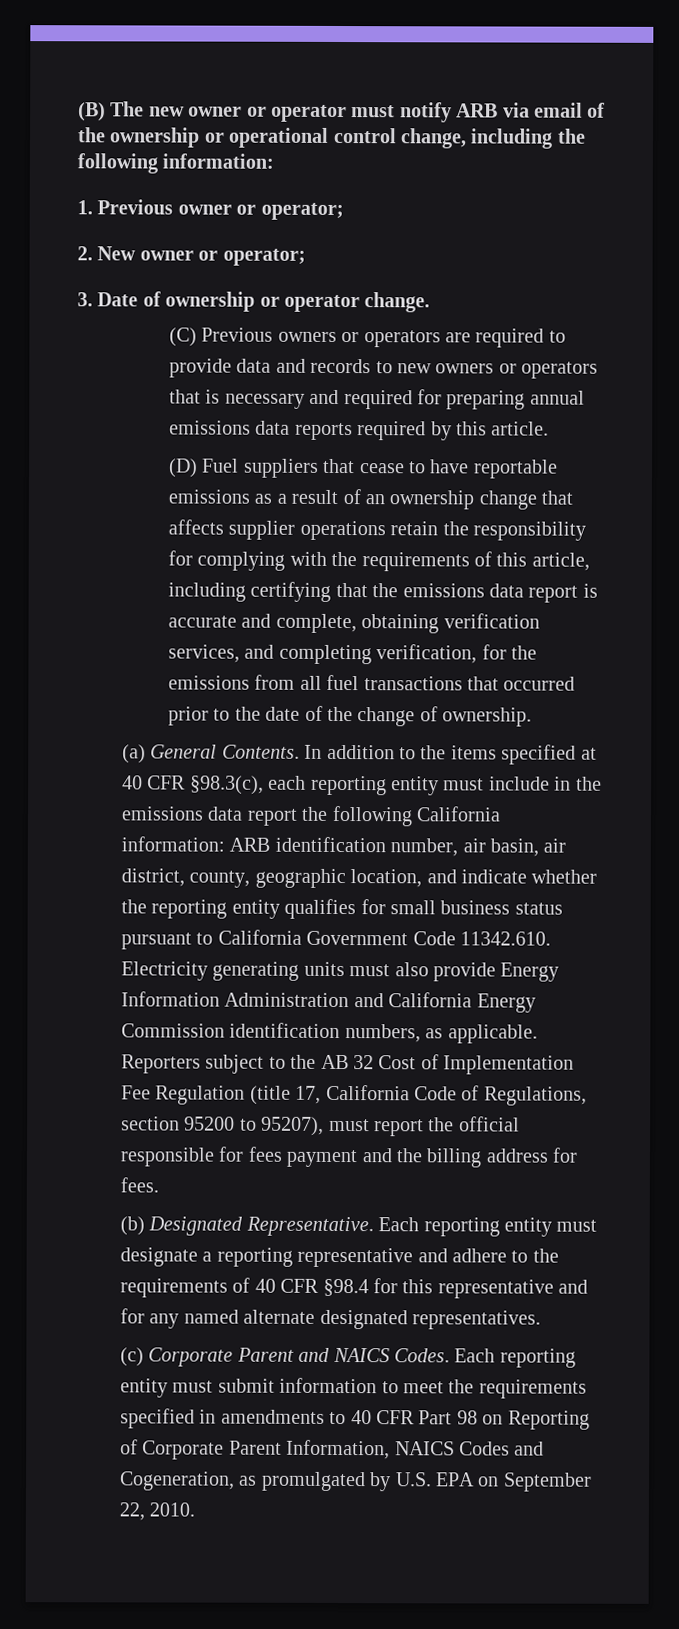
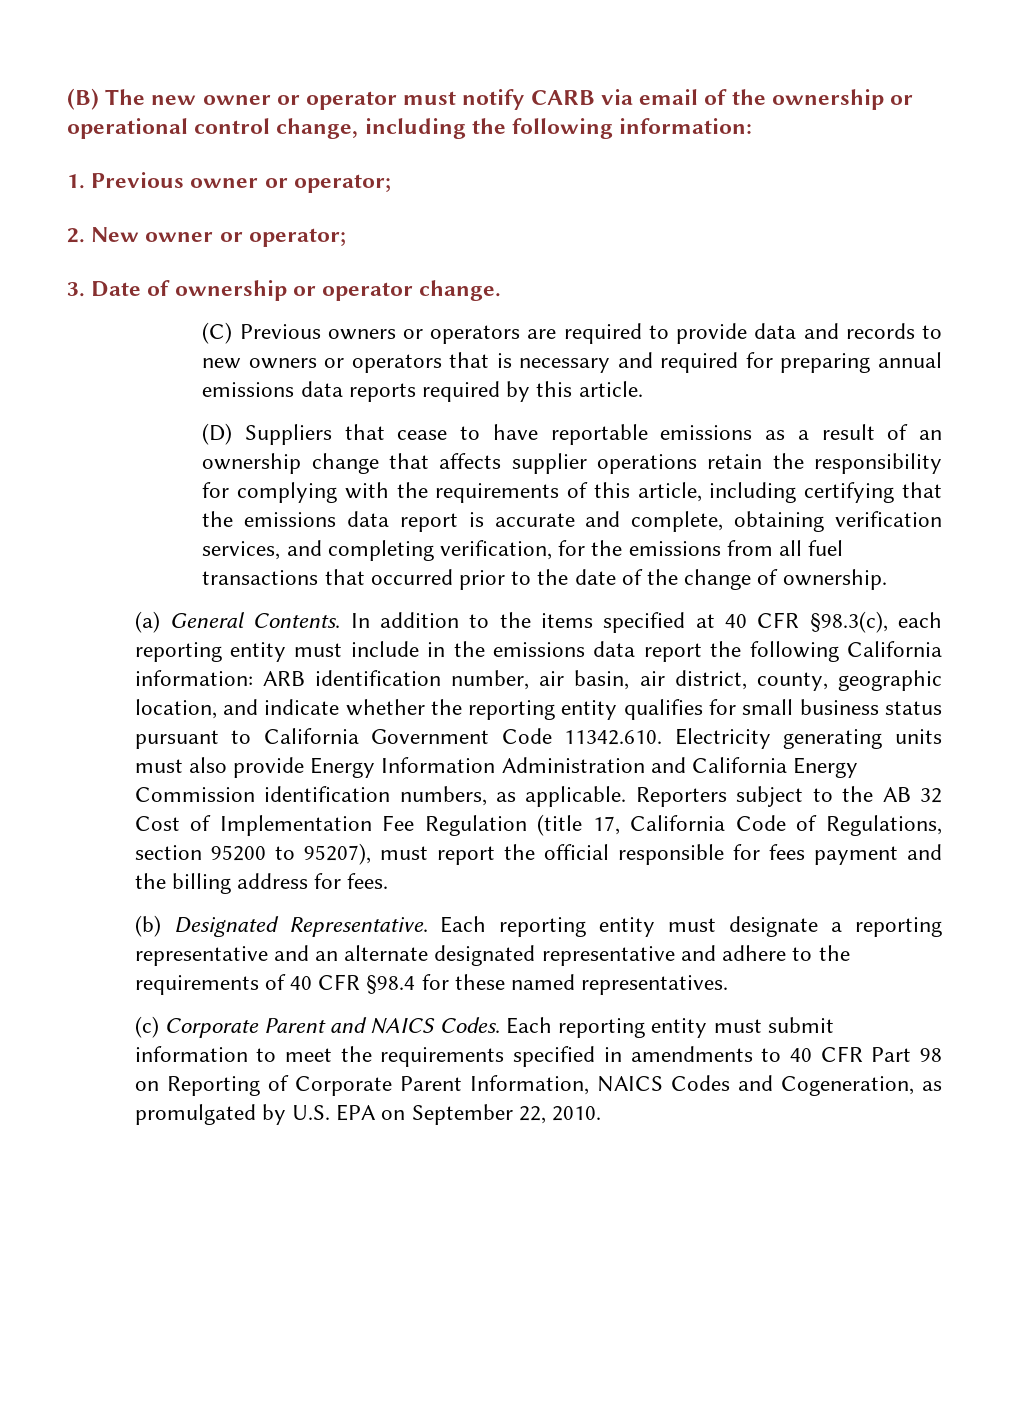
- (B) The new owner or operator must notify ARB via email of the ownership or operational control change, including the following information:
+ (B) The new owner or operator must notify CARB via email of the ownership or operational control change, including the following information:
- (D) Fuel suppliers that cease to have reportable emissions as a result of an ownership change that affects supplier operations retain the responsibility for complying with the requirements of this article, including certifying that the emissions data report is accurate and complete, obtaining verification services, and completing verification, for the emissions from all fuel transactions that occurred prior to the date of the change of ownership.
+ (D) Suppliers that cease to have reportable emissions as a result of an ownership change that affects supplier operations retain the responsibility for complying with the requirements of this article, including certifying that the emissions data report is accurate and complete, obtaining verification services, and completing verification, for the emissions from all fuel transactions that occurred prior to the date of the change of ownership.
- Each reporting entity must designate a reporting representative and adhere to the requirements of 40 CFR §98.4 for this representative and for any named alternate designated representatives.
+ Each reporting entity must designate a reporting representative and an alternate designated representative and adhere to the requirements of 40 CFR §98.4 for these named representatives.

